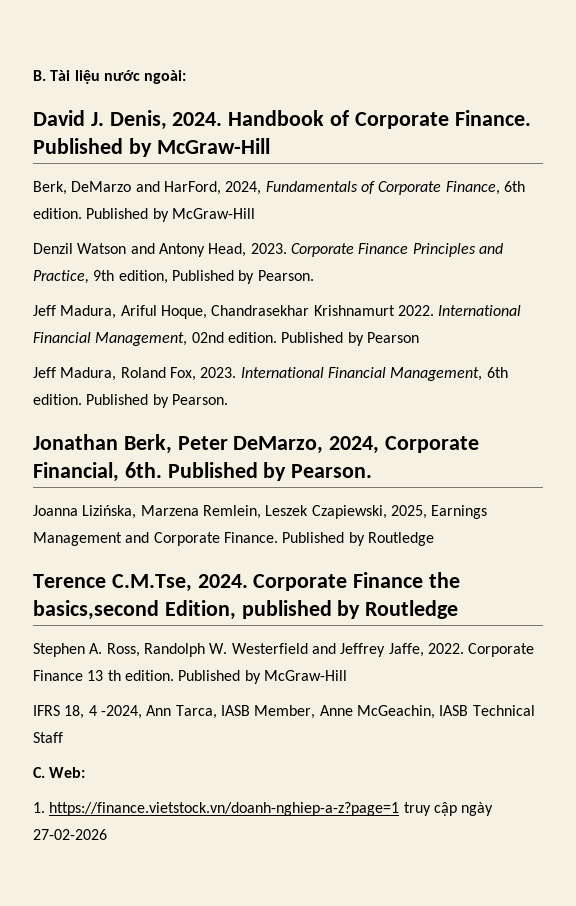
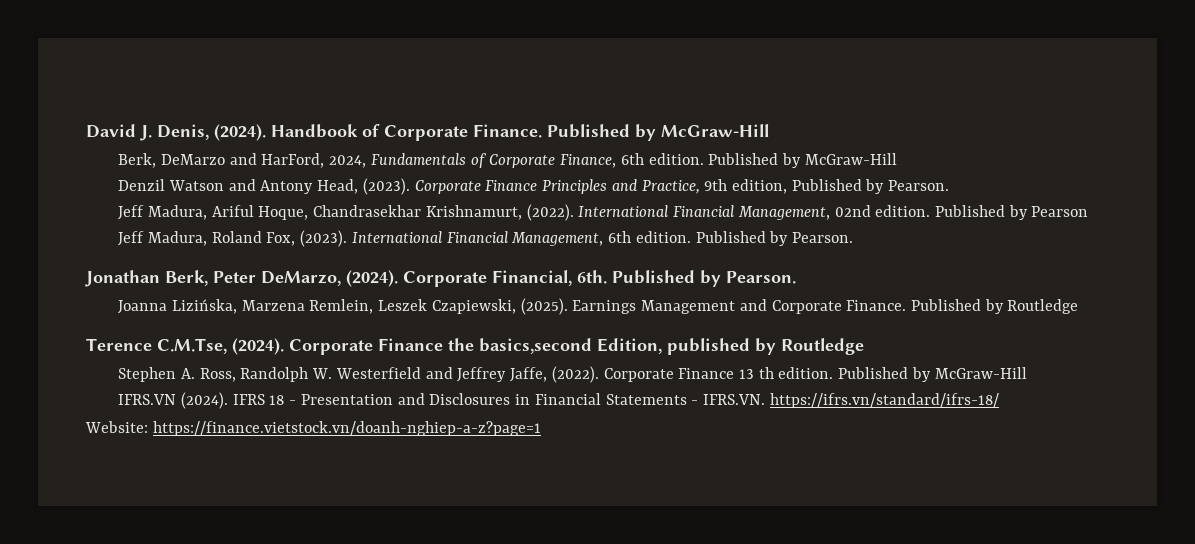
- B. Tài liệu nước ngoài:
- David J. Denis, 2024.
+ David J. Denis, (2024).
- Denzil Watson and Antony Head, 2023.
+ Denzil Watson and Antony Head, (2023).
- Jeff Madura, Ariful Hoque, Chandrasekhar Krishnamurt 2022.
+ Jeff Madura, Ariful Hoque, Chandrasekhar Krishnamurt, (2022).
- Jeff Madura, Roland Fox, 2023.
+ Jeff Madura, Roland Fox, (2023).
- Jonathan Berk, Peter DeMarzo, 2024, Corporate Financial, 6th.
+ Jonathan Berk, Peter DeMarzo, (2024). Corporate Financial, 6th.
- Joanna Lizińska, Marzena Remlein, Leszek Czapiewski, 2025, Earnings Management and Corporate Finance.
+ Joanna Lizińska, Marzena Remlein, Leszek Czapiewski, (2025). Earnings Management and Corporate Finance.
- Terence C.M.Tse, 2024.
+ Terence C.M.Tse, (2024).
- Stephen A. Ross, Randolph W. Westerfield and Jeffrey Jaffe, 2022.
+ Stephen A. Ross, Randolph W. Westerfield and Jeffrey Jaffe, (2022).
- IFRS 18, 4 -2024, Ann Tarca, IASB Member, Anne McGeachin, IASB Technical Staff
- C. Web:
- 1. https://finance.vietstock.vn/doanh-nghiep-a-z?page=1 truy cập ngày 27-02-2026
+ IFRS.VN (2024). IFRS 18 - Presentation and Disclosures in Financial Statements - IFRS.VN. https://ifrs.vn/standard/ifrs-18/
+ Website: https://finance.vietstock.vn/doanh-nghiep-a-z?page=1

